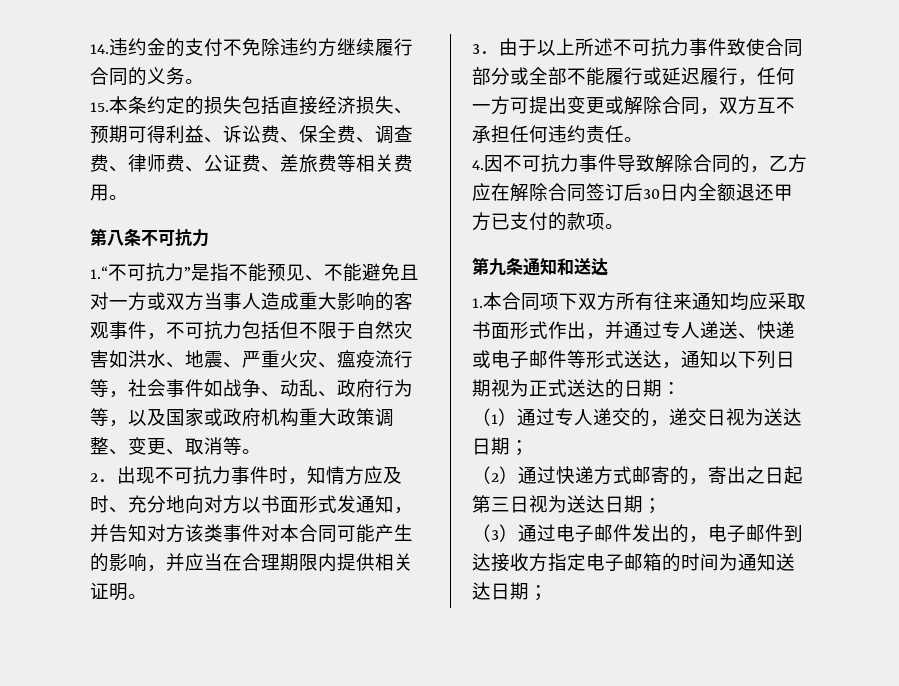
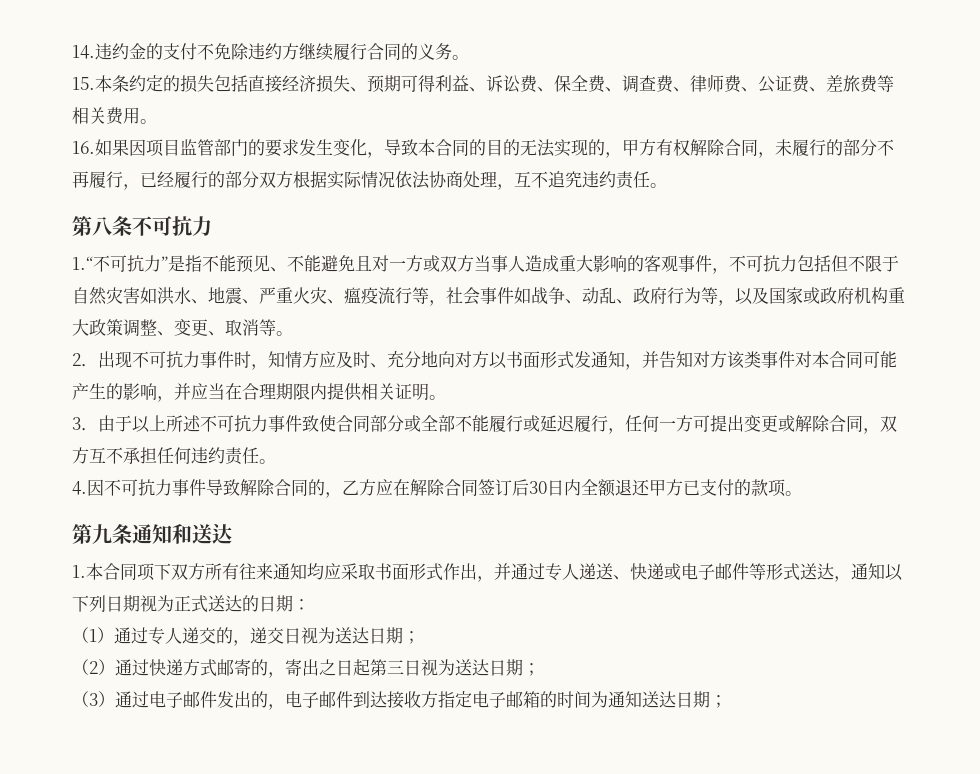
+ 16.如果因项目监管部门的要求发生变化，导致本合同的目的无法实现的，甲方有权解除合同，未履行的部分不再履行，已经履行的部分双方根据实际情况依法协商处理，互不追究违约责任。

